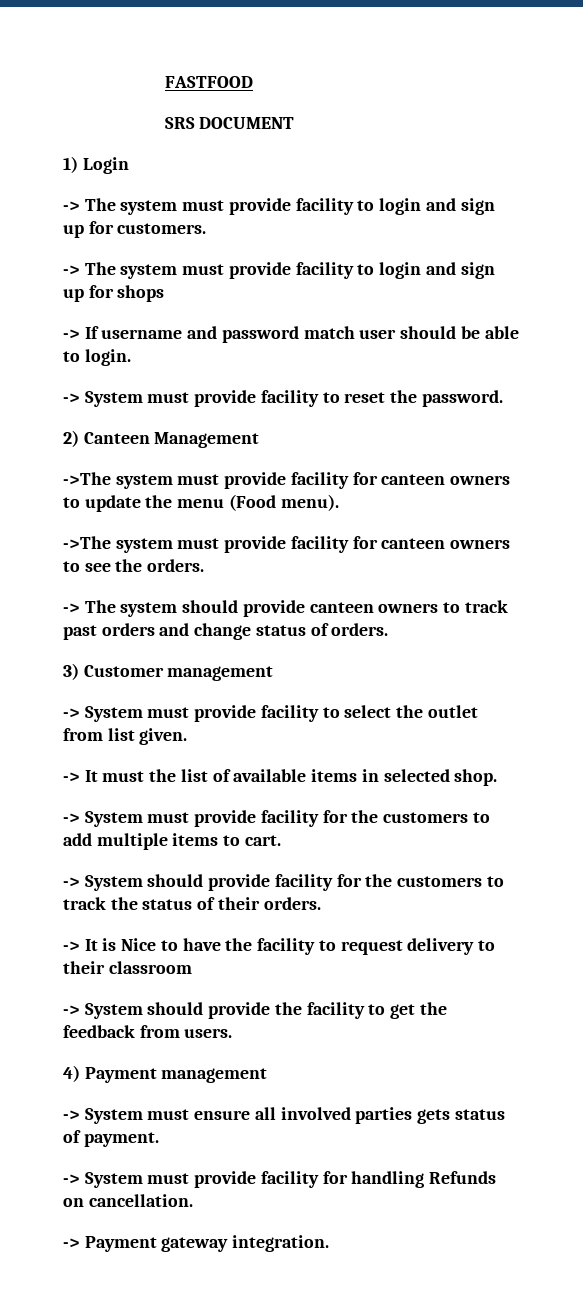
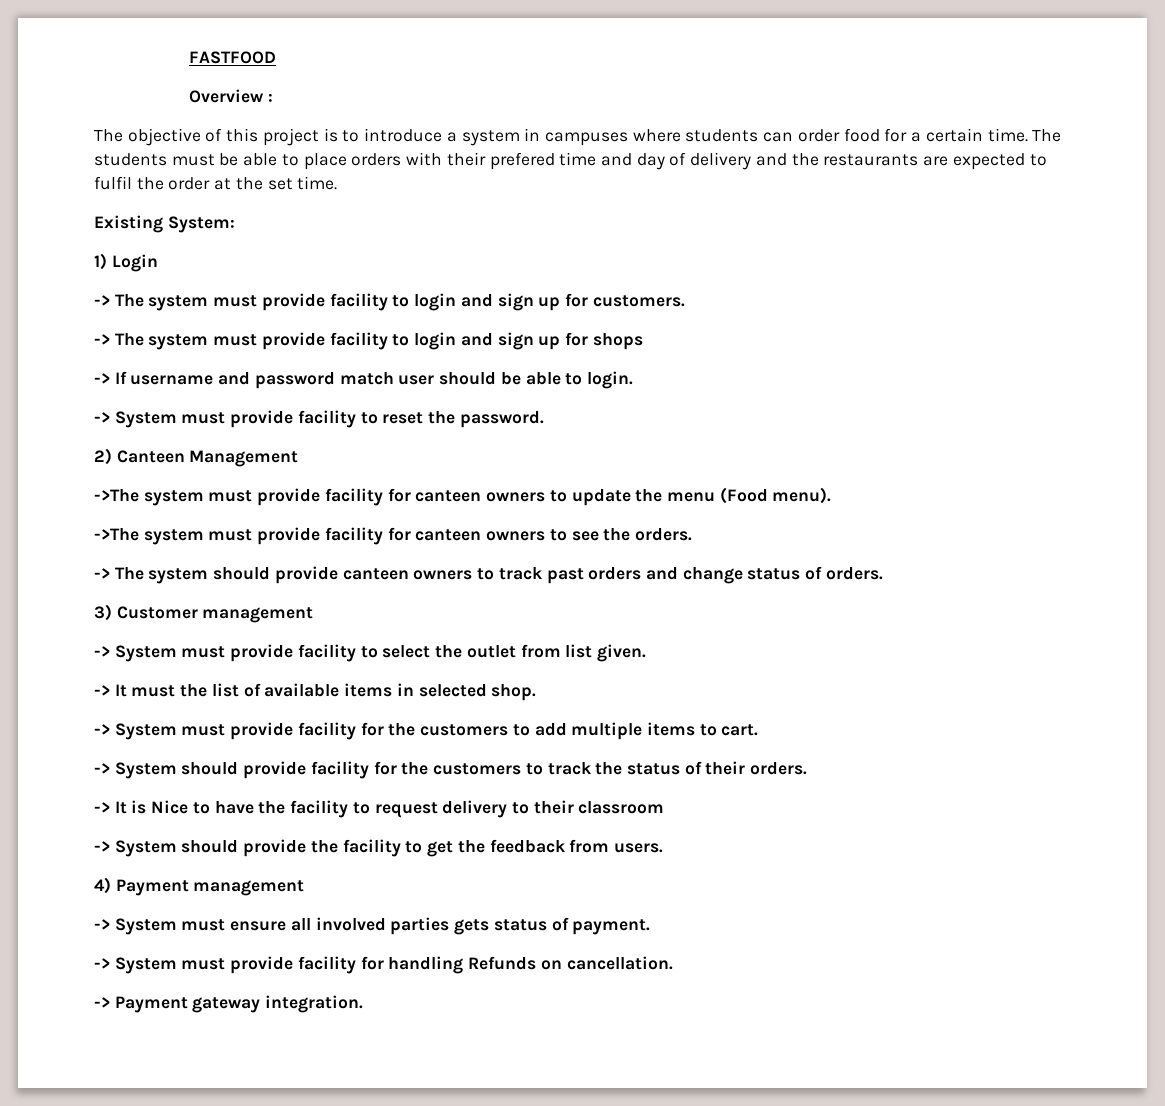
- SRS DOCUMENT
+ Overview :
+ The objective of this project is to introduce a system in campuses where students can order food for a certain time. The students must be able to place orders with their prefered time and day of delivery and the restaurants are expected to fulfil the order at the set time.
+ Existing System:

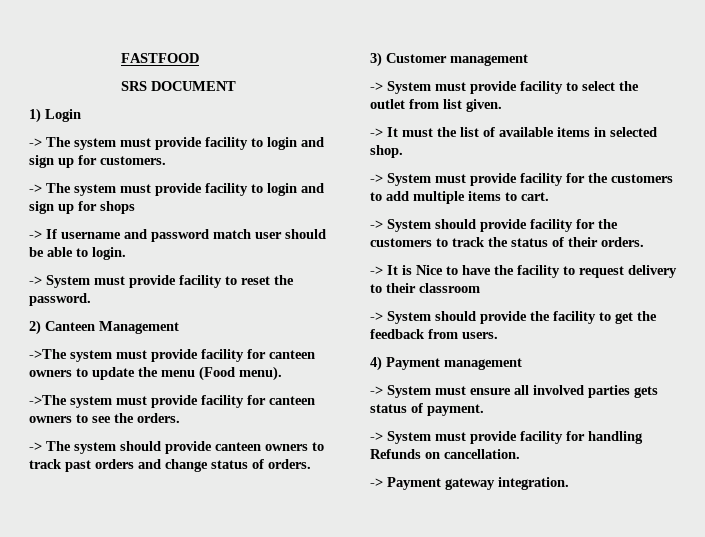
- Overview :
- The objective of this project is to introduce a system in campuses where students can order food for a certain time. The students must be able to place orders with their prefered time and day of delivery and the restaurants are expected to fulfil the order at the set time.
- Existing System:
+ SRS DOCUMENT

